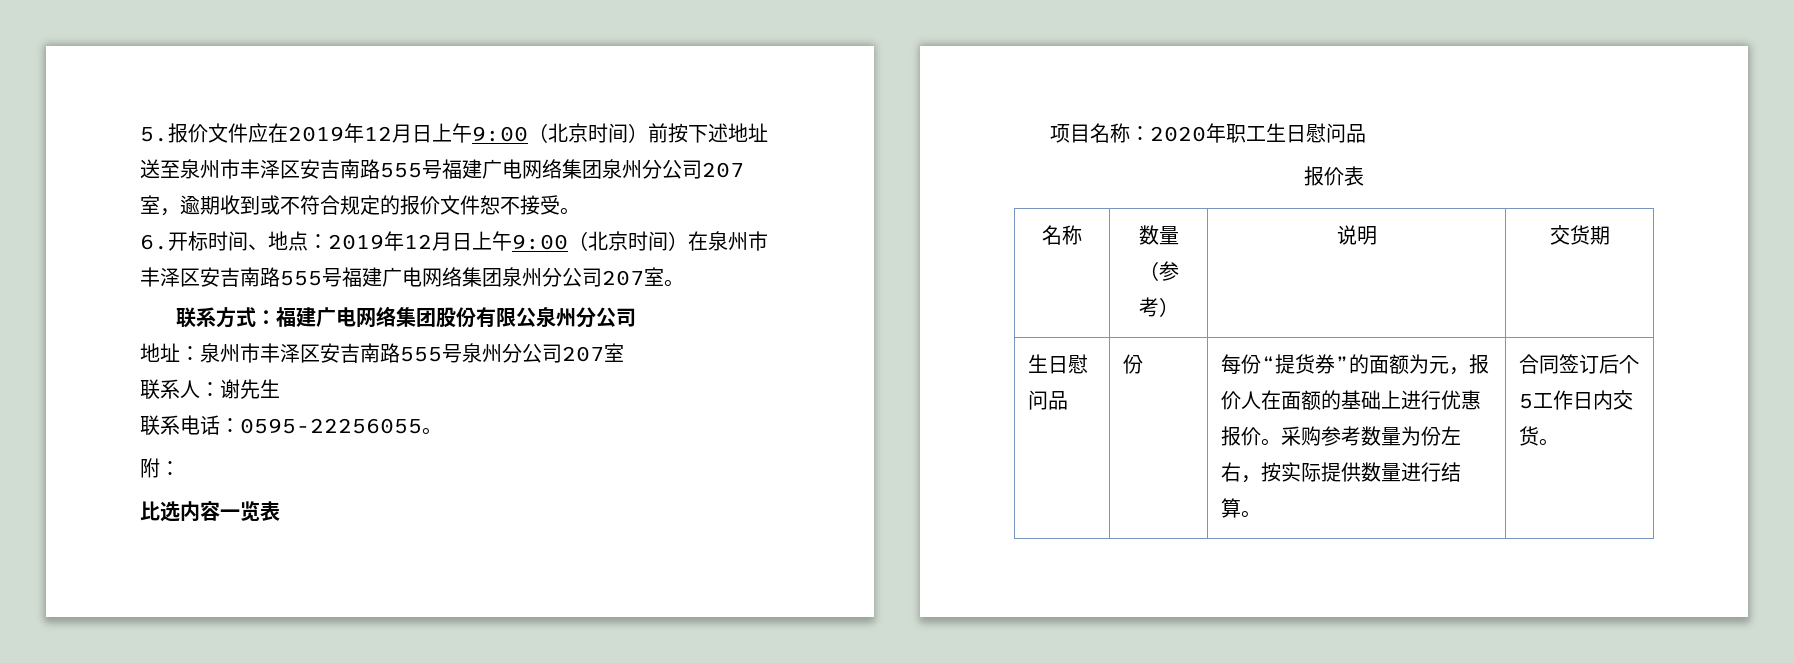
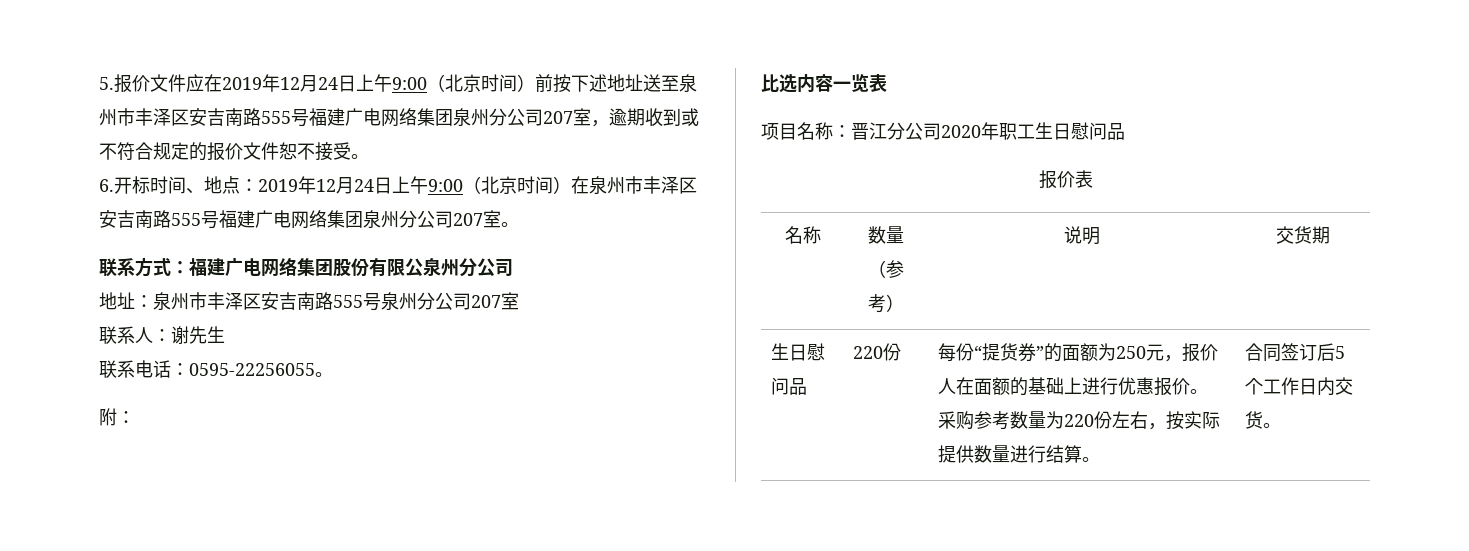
- 5.报价文件应在2019年12月日上午9:00（北京时间）前按下述地址送至泉州市丰泽区安吉南路555号福建广电网络集团泉州分公司207室，逾期收到或不符合规定的报价文件恕不接受。
+ 5.报价文件应在2019年12月24日上午9:00（北京时间）前按下述地址送至泉州市丰泽区安吉南路555号福建广电网络集团泉州分公司207室，逾期收到或不符合规定的报价文件恕不接受。
- 6.开标时间、地点：2019年12月日上午9:00（北京时间）在泉州市丰泽区安吉南路555号福建广电网络集团泉州分公司207室。
+ 6.开标时间、地点：2019年12月24日上午9:00（北京时间）在泉州市丰泽区安吉南路555号福建广电网络集团泉州分公司207室。
- 项目名称：2020年职工生日慰问品
+ 项目名称：晋江分公司2020年职工生日慰问品
- 生日慰问品 | 份
+ 生日慰问品 | 220份
- 每份“提货券”的面额为元，报价人在面额的基础上进行优惠报价。
+ 每份“提货券”的面额为250元，报价人在面额的基础上进行优惠报价。
- 采购参考数量为份左右，按实际提供数量进行结算。
+ 采购参考数量为220份左右，按实际提供数量进行结算。
- 合同签订后个5工作日内交货。
+ 合同签订后5个工作日内交货。

